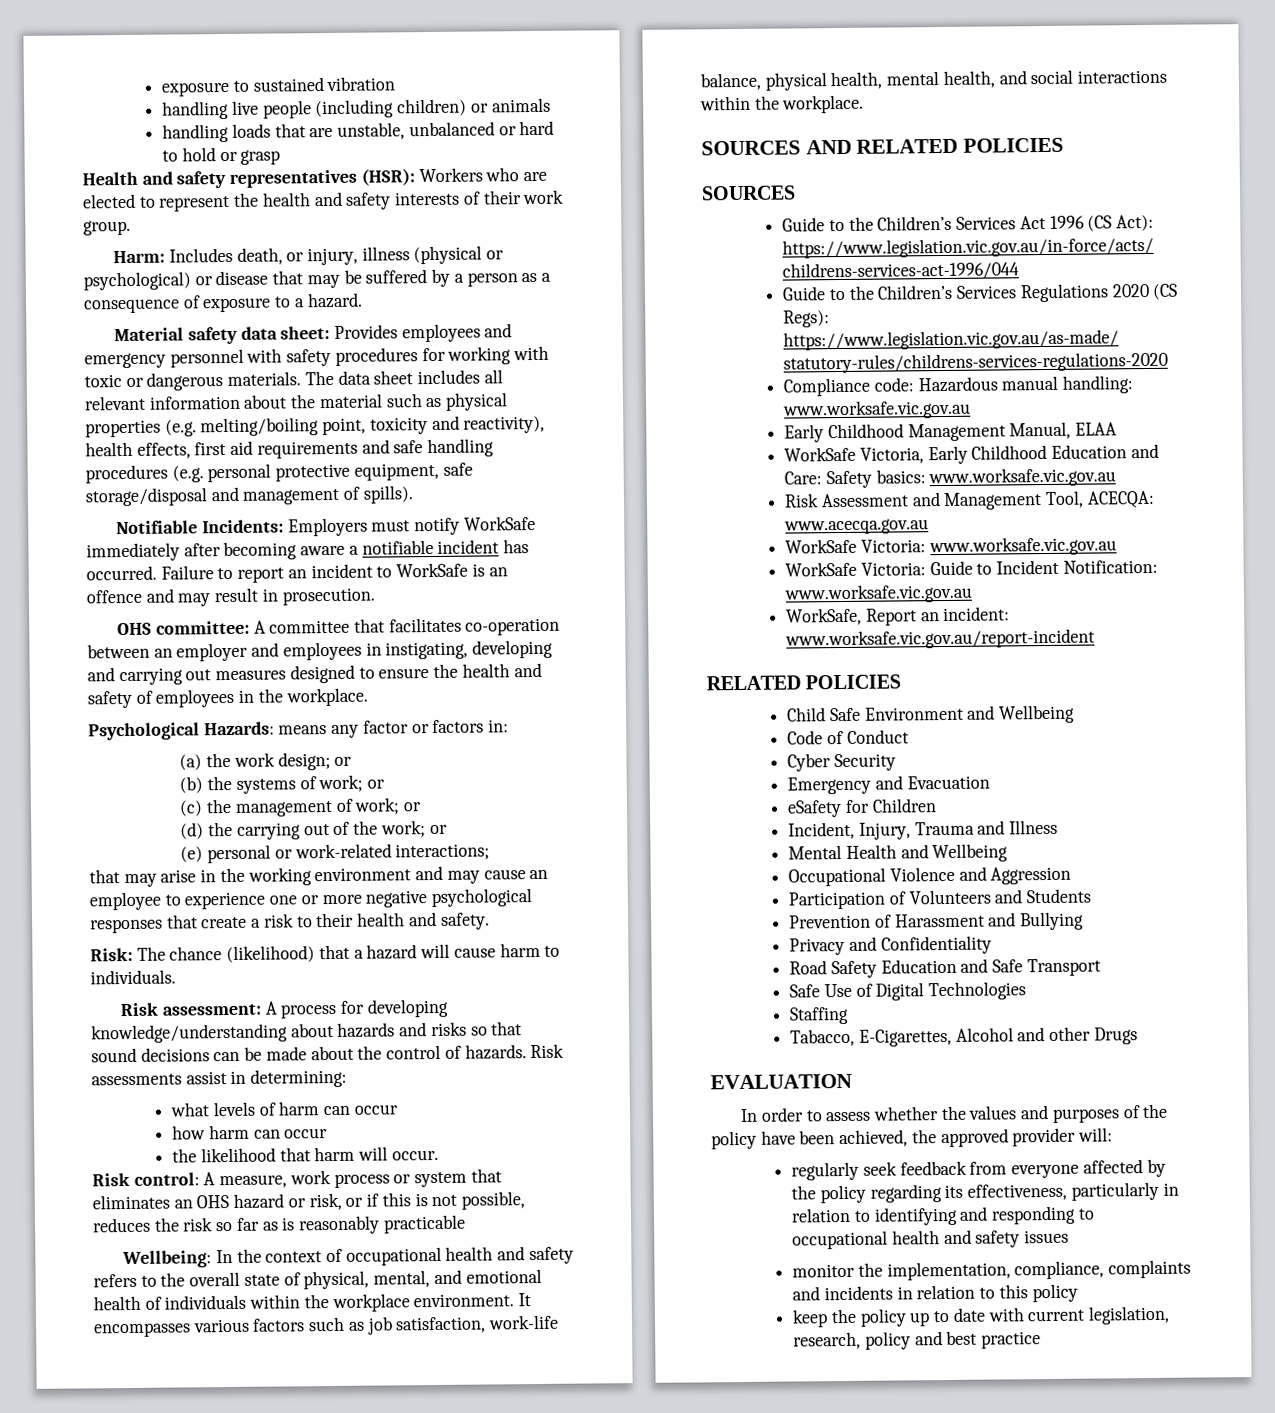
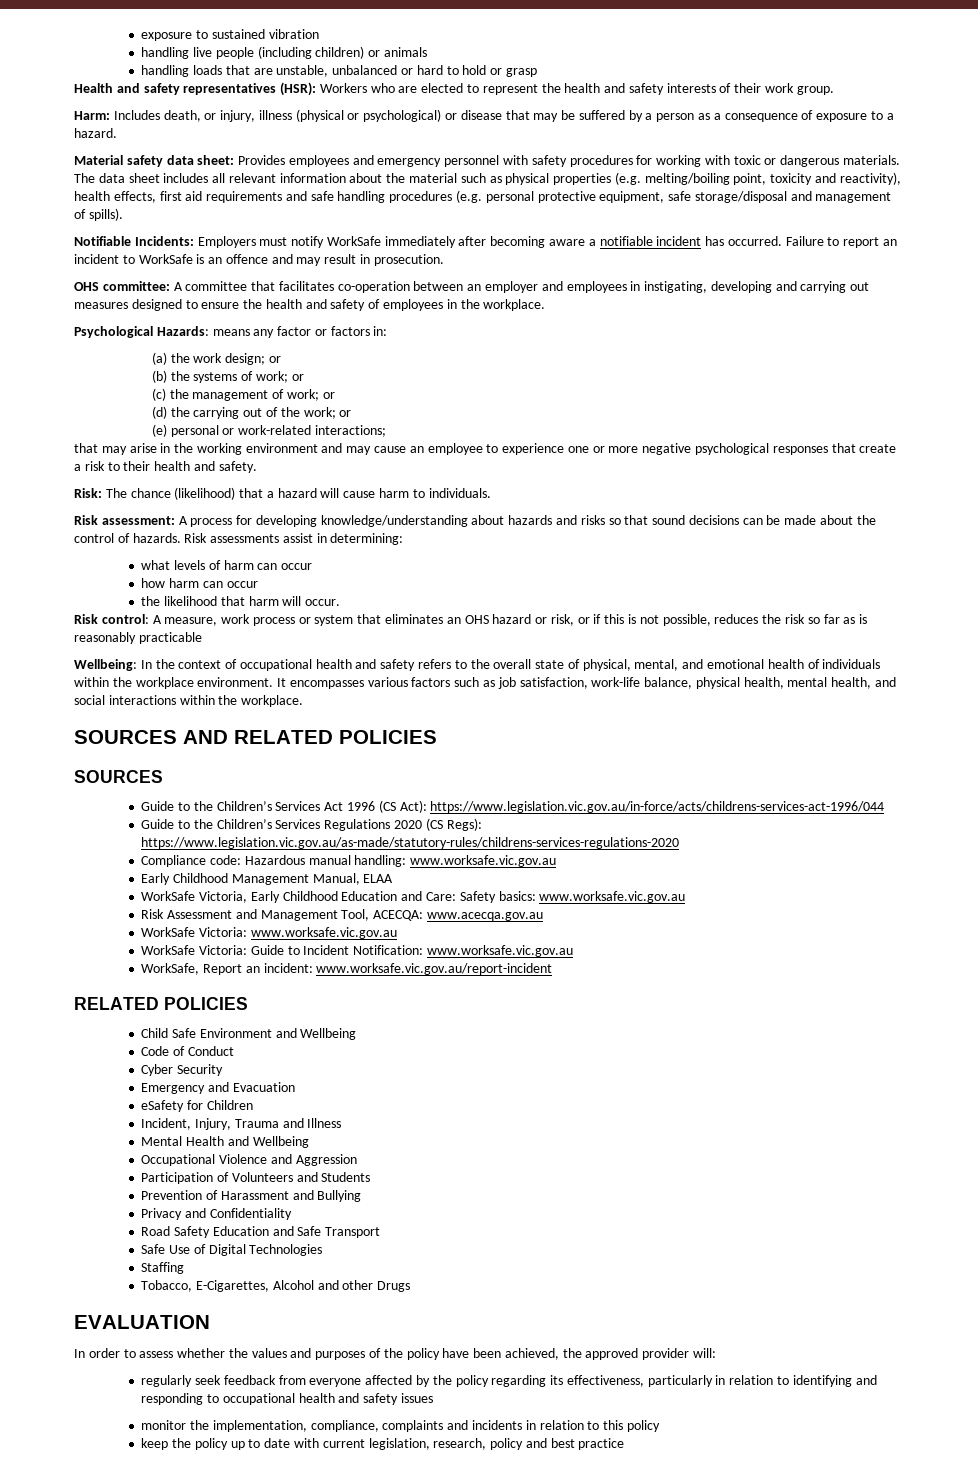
- Tabacco, E-Cigarettes, Alcohol and other Drugs
+ Tobacco, E-Cigarettes, Alcohol and other Drugs

